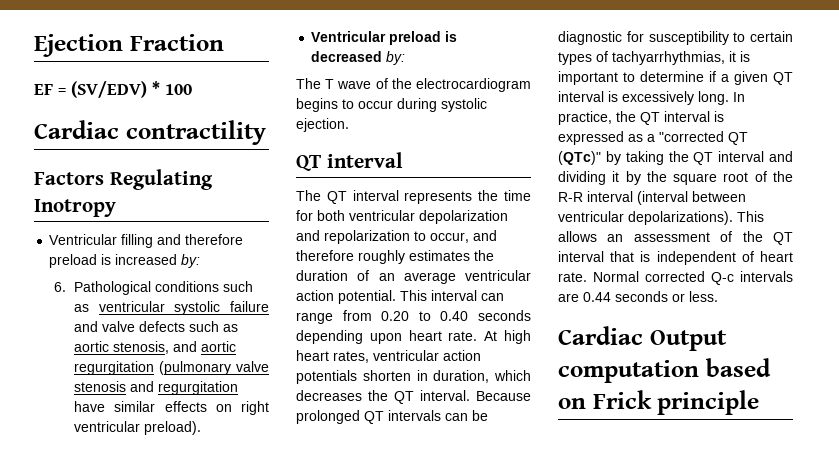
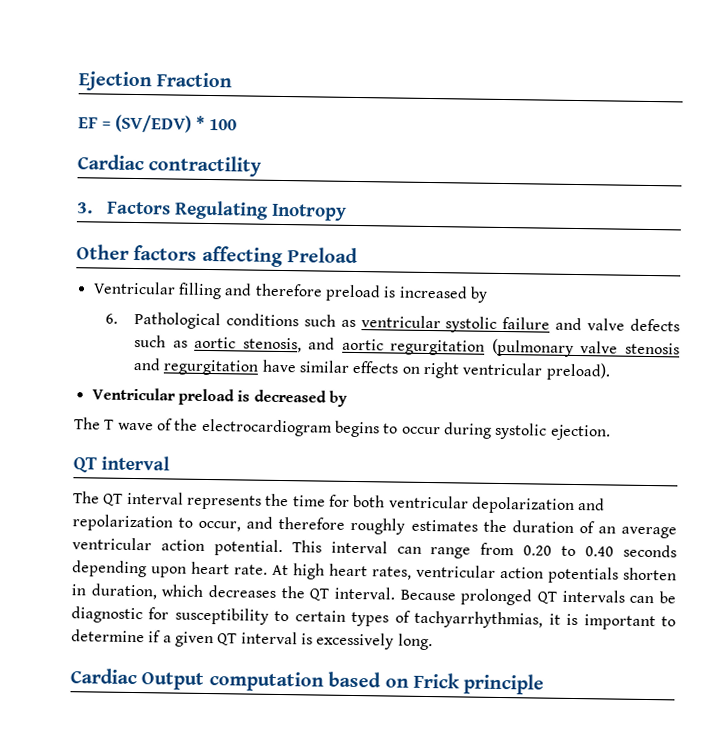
- Factors Regulating Inotropy
+ 3. Factors Regulating Inotropy
+ Other factors affecting Preload
- Ventricular filling and therefore preload is increased by:
+ Ventricular filling and therefore preload is increased by
- Ventricular preload is decreased by:
+ Ventricular preload is decreased by
- In practice, the QT interval is expressed as a "corrected QT (QTc)" by taking the QT interval and dividing it by the square root of the R-R interval (interval between ventricular depolarizations). This allows an assessment of the QT interval that is independent of heart rate. Normal corrected Q-c intervals are 0.44 seconds or less.

